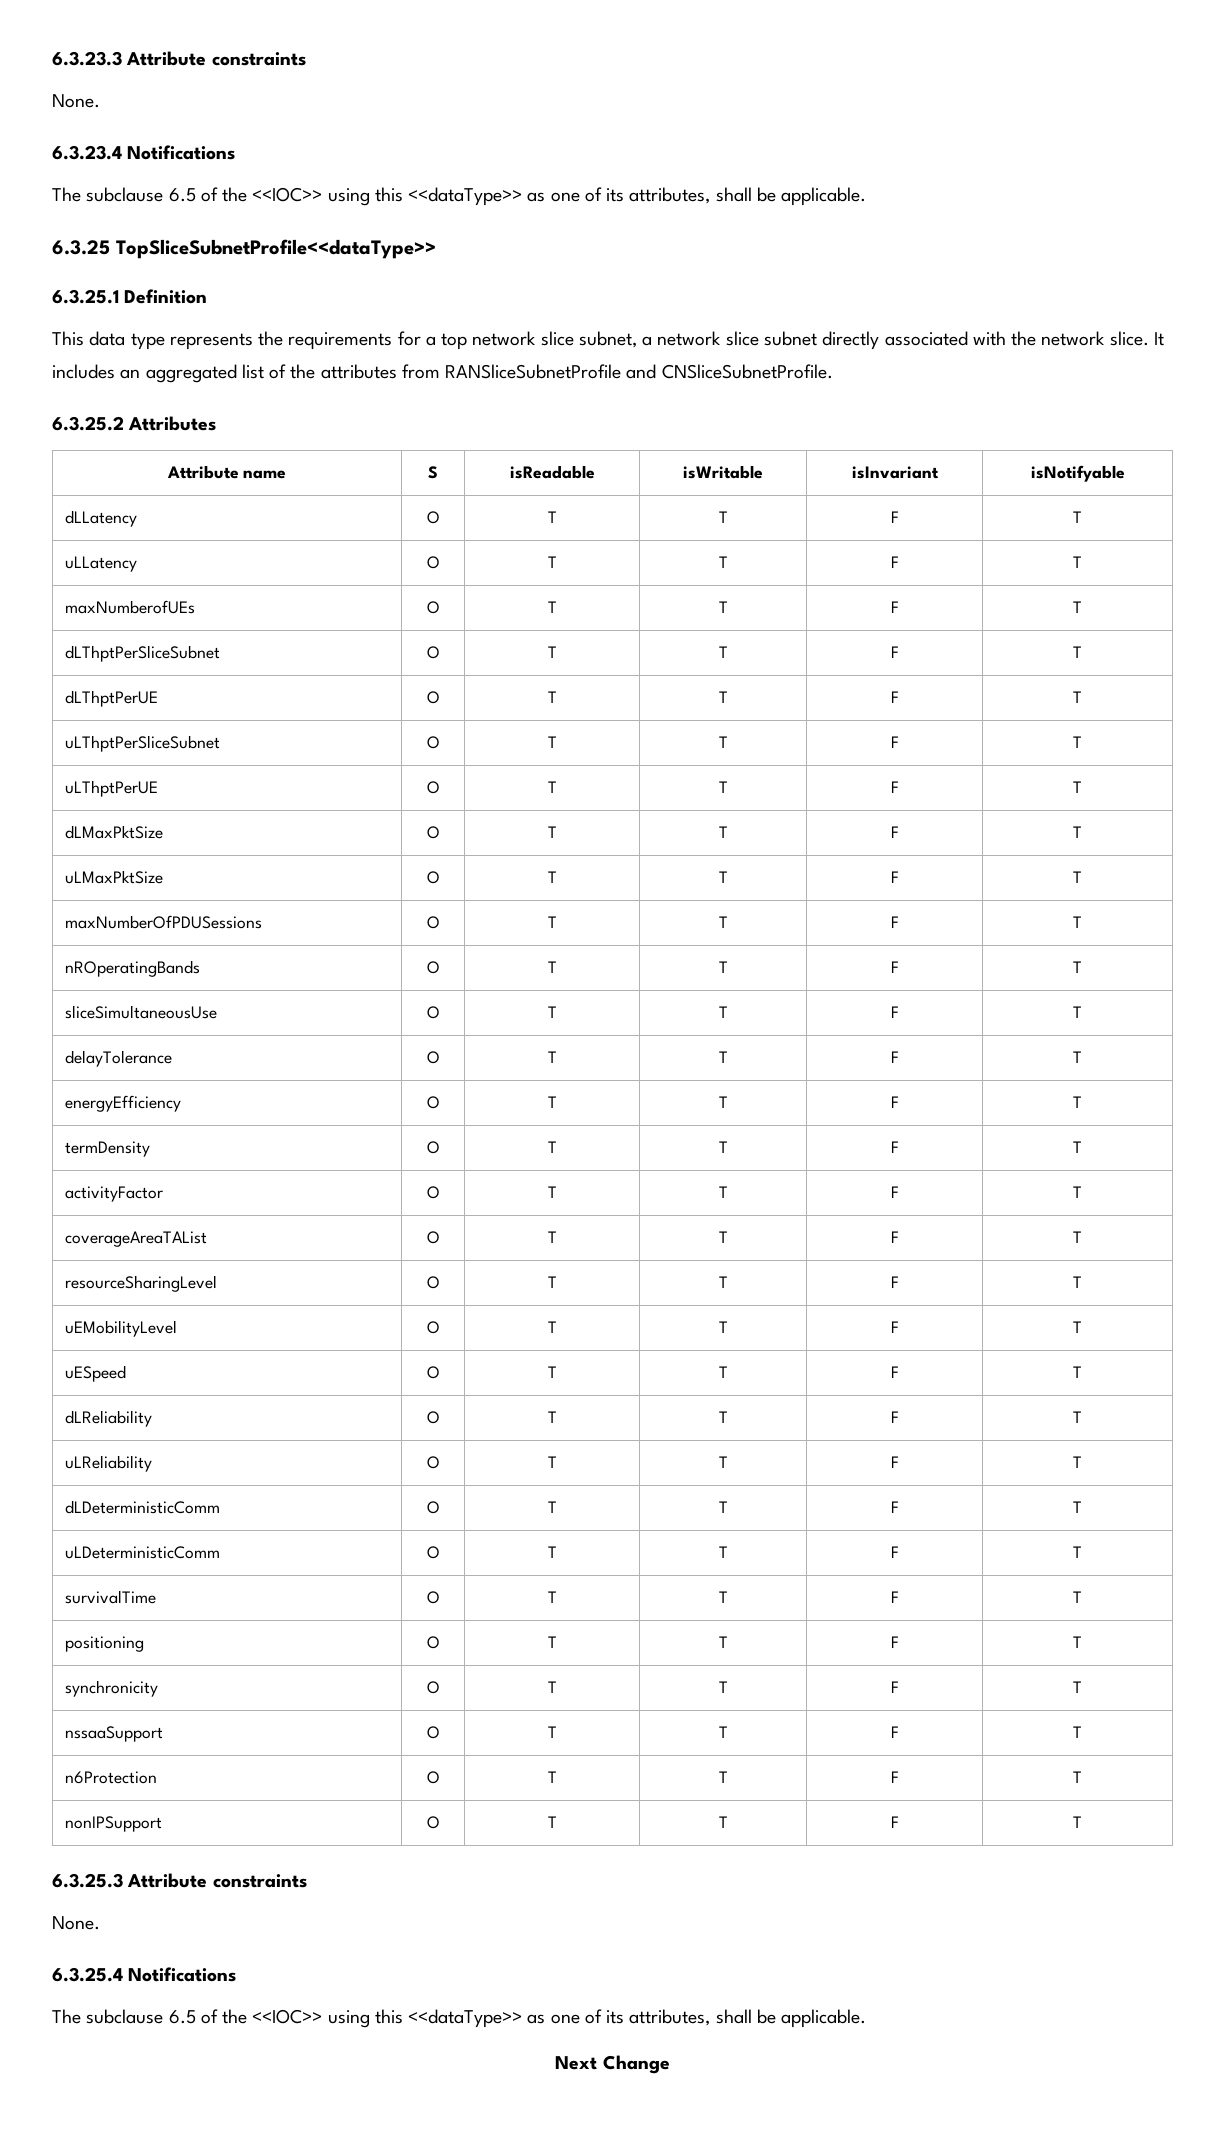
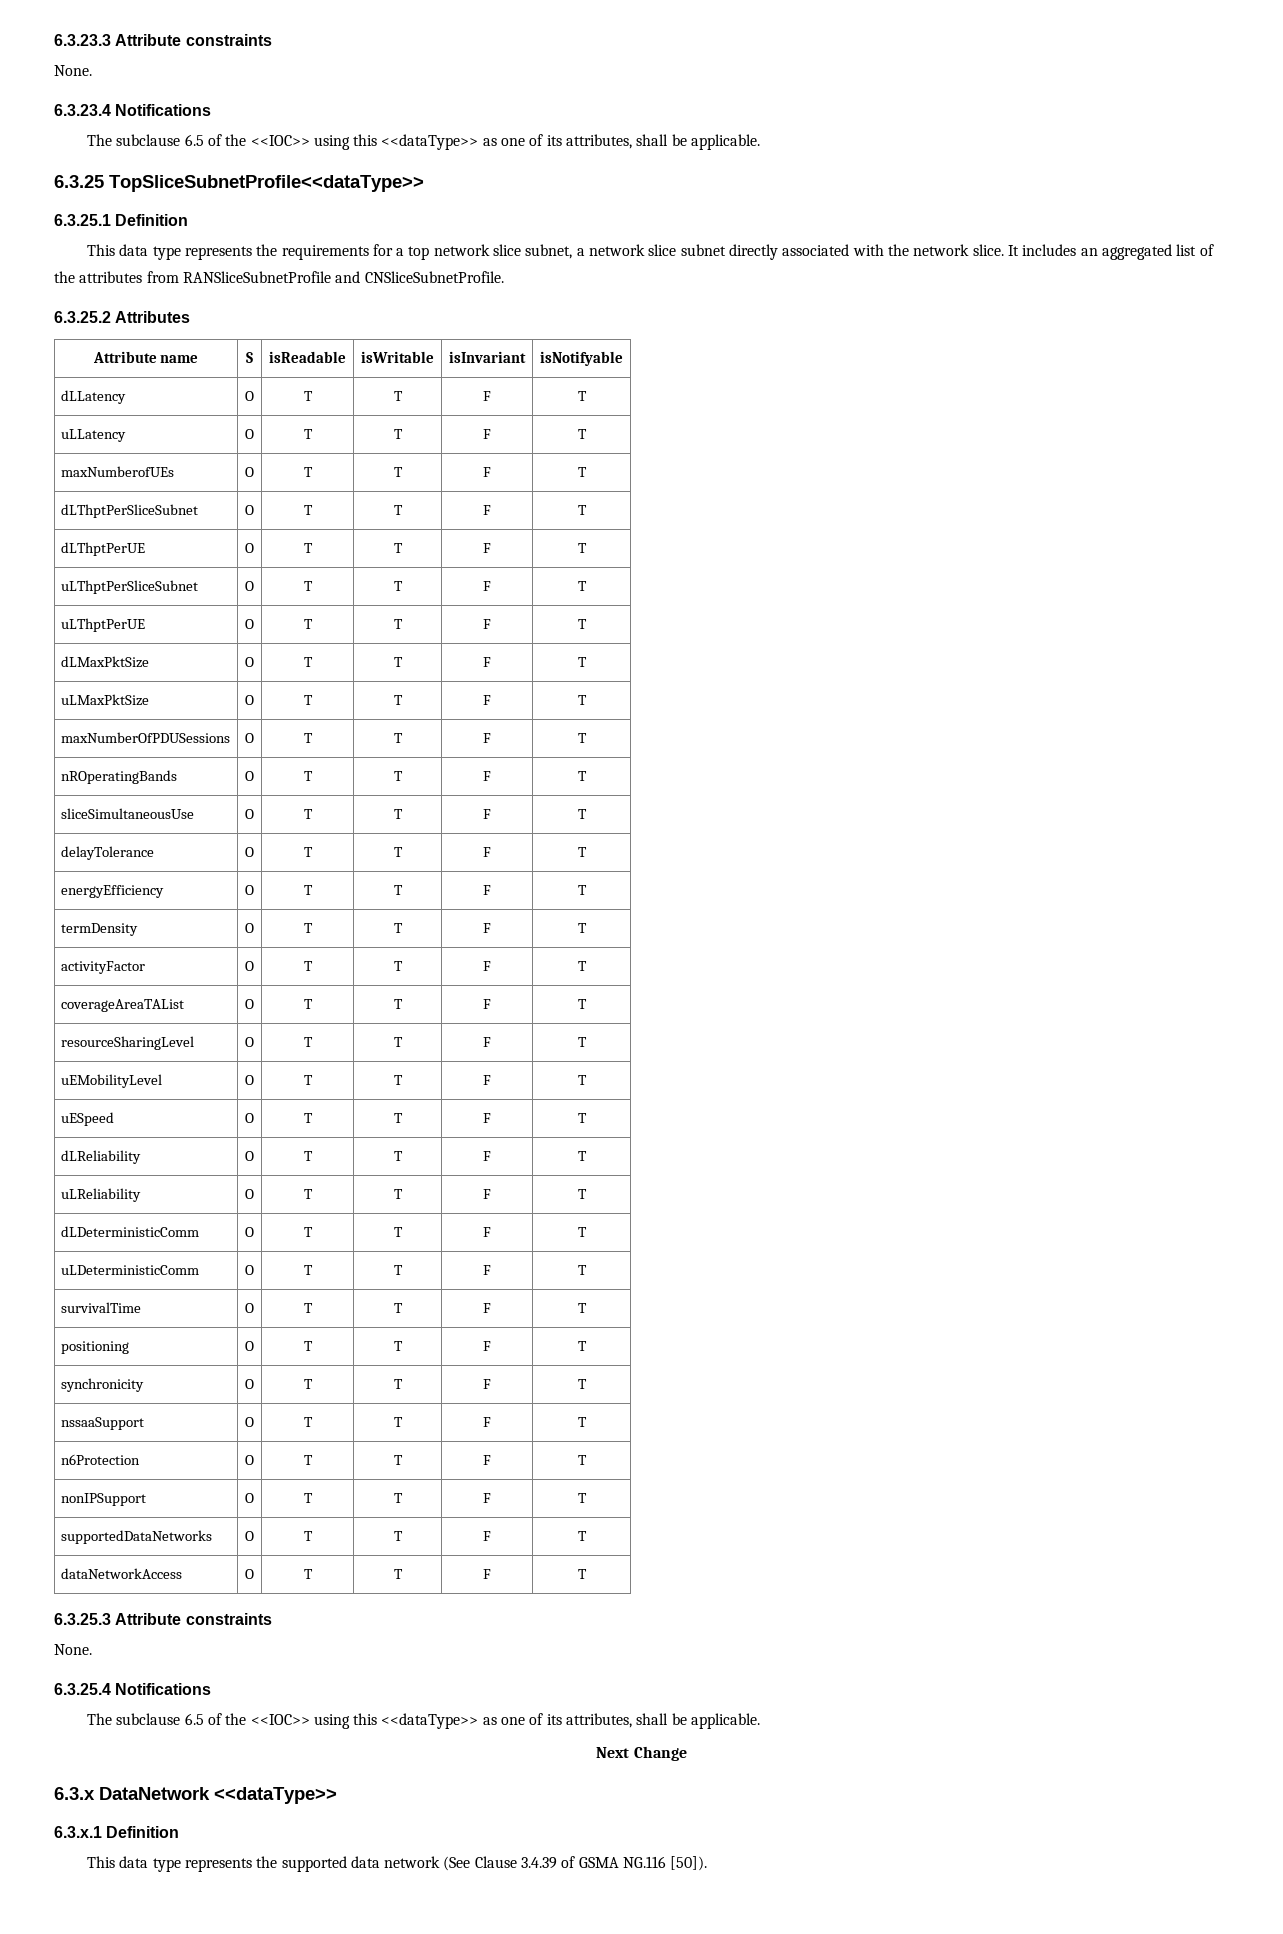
+ supportedDataNetworks | O | T | T | F | T
+ dataNetworkAccess | O | T | T | F | T
+ 6.3.x DataNetwork <<dataType>>
+ 6.3.x.1 Definition
+ This data type represents the supported data network (See Clause 3.4.39 of GSMA NG.116 [50]).

